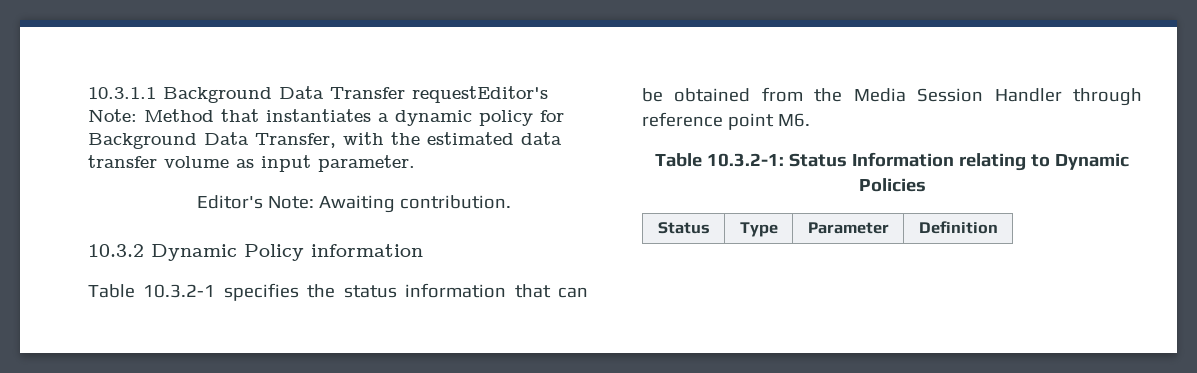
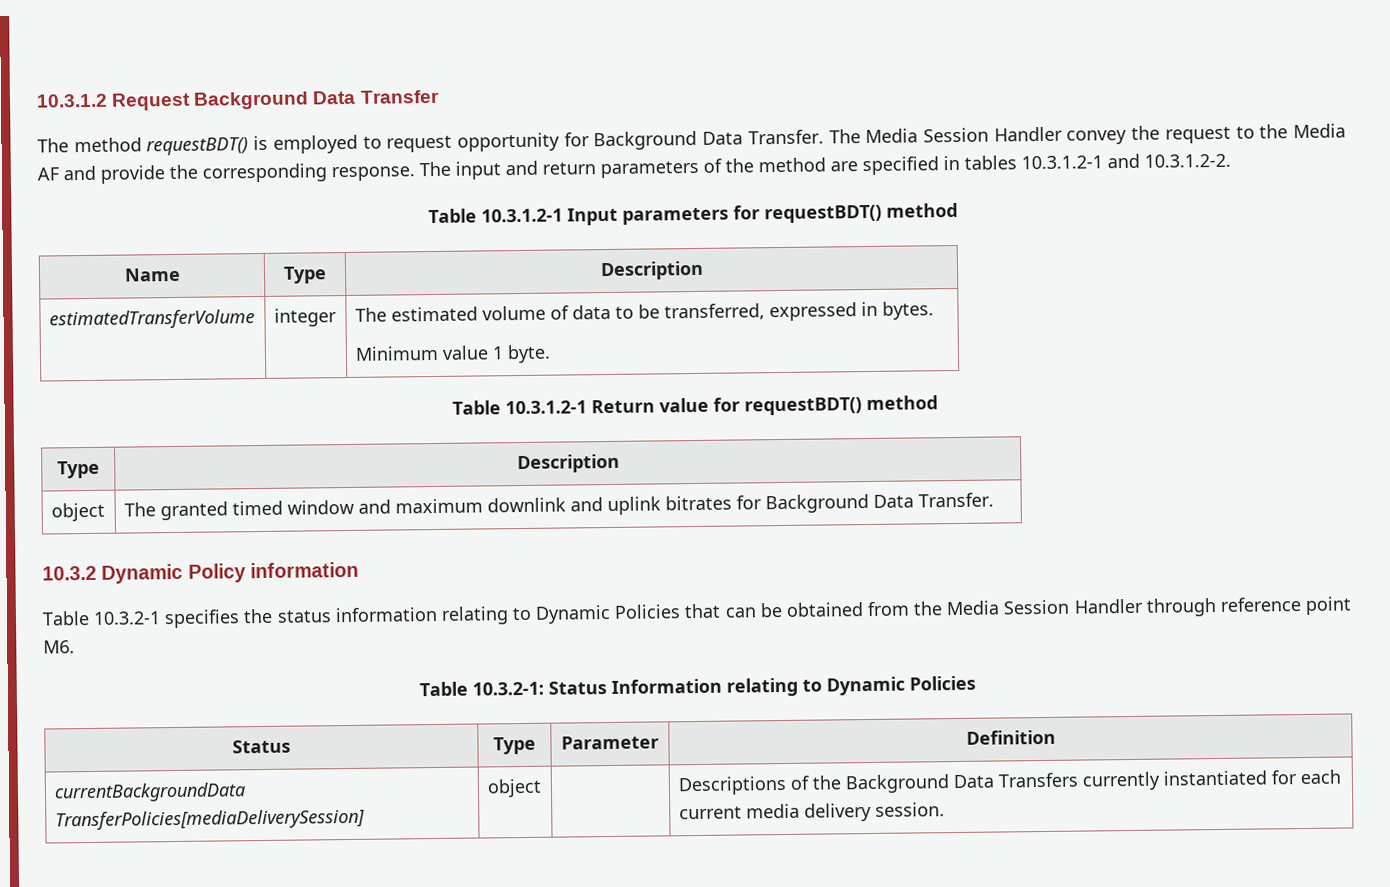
- 10.3.1.1 Background Data Transfer requestEditor's Note: Method that instantiates a dynamic policy for Background Data Transfer, with the estimated data transfer volume as input parameter.
- Editor's Note: Awaiting contribution.
+ 10.3.1.2 Request Background Data Transfer
+ The method requestBDT() is employed to request opportunity for Background Data Transfer. The Media Session Handler convey the request to the Media AF and provide the corresponding response. The input and return parameters of the method are specified in tables 10.3.1.2-1 and 10.3.1.2-2.
+ Table 10.3.1.2-1 Input parameters for requestBDT() method
+ Name | Type | Description
+ estimatedTransferVolume | integer | The estimated volume of data to be transferred, expressed in bytes.
+ Minimum value 1 byte.
+ Table 10.3.1.2-1 Return value for requestBDT() method
+ Type | Description
+ object | The granted timed window and maximum downlink and uplink bitrates for Background Data Transfer.
- Table 10.3.2-1 specifies the status information that can be obtained from the Media Session Handler through reference point M6.
+ Table 10.3.2-1 specifies the status information relating to Dynamic Policies that can be obtained from the Media Session Handler through reference point M6.
+ currentBackgroundData TransferPolicies[mediaDeliverySession] | object | | Descriptions of the Background Data Transfers currently instantiated for each current media delivery session.

